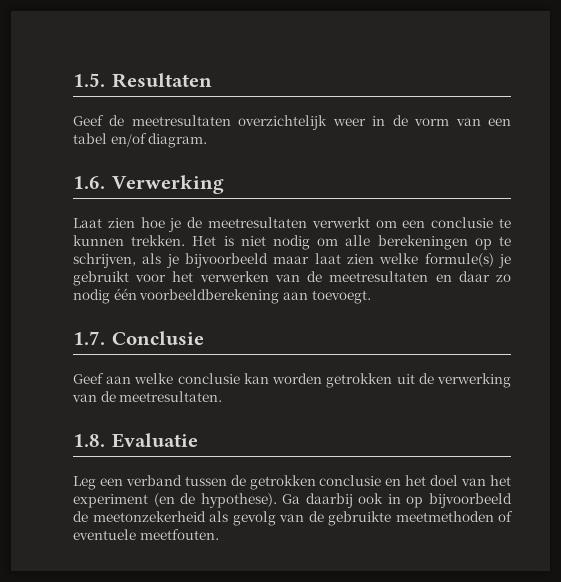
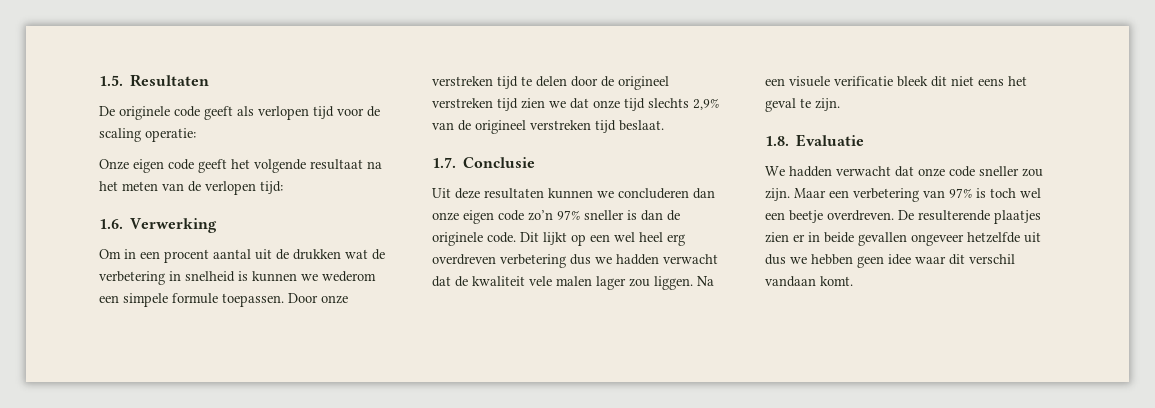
- Geef de meetresultaten overzichtelijk weer in de vorm van een tabel en/of diagram.
+ De originele code geeft als verlopen tijd voor de scaling operatie:
+ Onze eigen code geeft het volgende resultaat na het meten van de verlopen tijd:
  1.6. Verwerking
- Laat zien hoe je de meetresultaten verwerkt om een conclusie te kunnen trekken. Het is niet nodig om alle berekeningen op te schrijven, als je bijvoorbeeld maar laat zien welke formule(s) je gebruikt voor het verwerken van de meetresultaten en daar zo nodig één voorbeeldberekening aan toevoegt.
+ Om in een procent aantal uit de drukken wat de verbetering in snelheid is kunnen we wederom een simpele formule toepassen. Door onze verstreken tijd te delen door de origineel verstreken tijd zien we dat onze tijd slechts 2,9% van de origineel verstreken tijd beslaat.
  1.7. Conclusie
- Geef aan welke conclusie kan worden getrokken uit de verwerking van de meetresultaten.
+ Uit deze resultaten kunnen we concluderen dan onze eigen code zo’n 97% sneller is dan de originele code. Dit lijkt op een wel heel erg overdreven verbetering dus we hadden verwacht dat de kwaliteit vele malen lager zou liggen. Na een visuele verificatie bleek dit niet eens het geval te zijn.
  1.8. Evaluatie
- Leg een verband tussen de getrokken conclusie en het doel van het experiment (en de hypothese). Ga daarbij ook in op bijvoorbeeld de meetonzekerheid als gevolg van de gebruikte meetmethoden of eventuele meetfouten.
+ We hadden verwacht dat onze code sneller zou zijn. Maar een verbetering van 97% is toch wel een beetje overdreven. De resulterende plaatjes zien er in beide gevallen ongeveer hetzelfde uit dus we hebben geen idee waar dit verschil vandaan komt.

